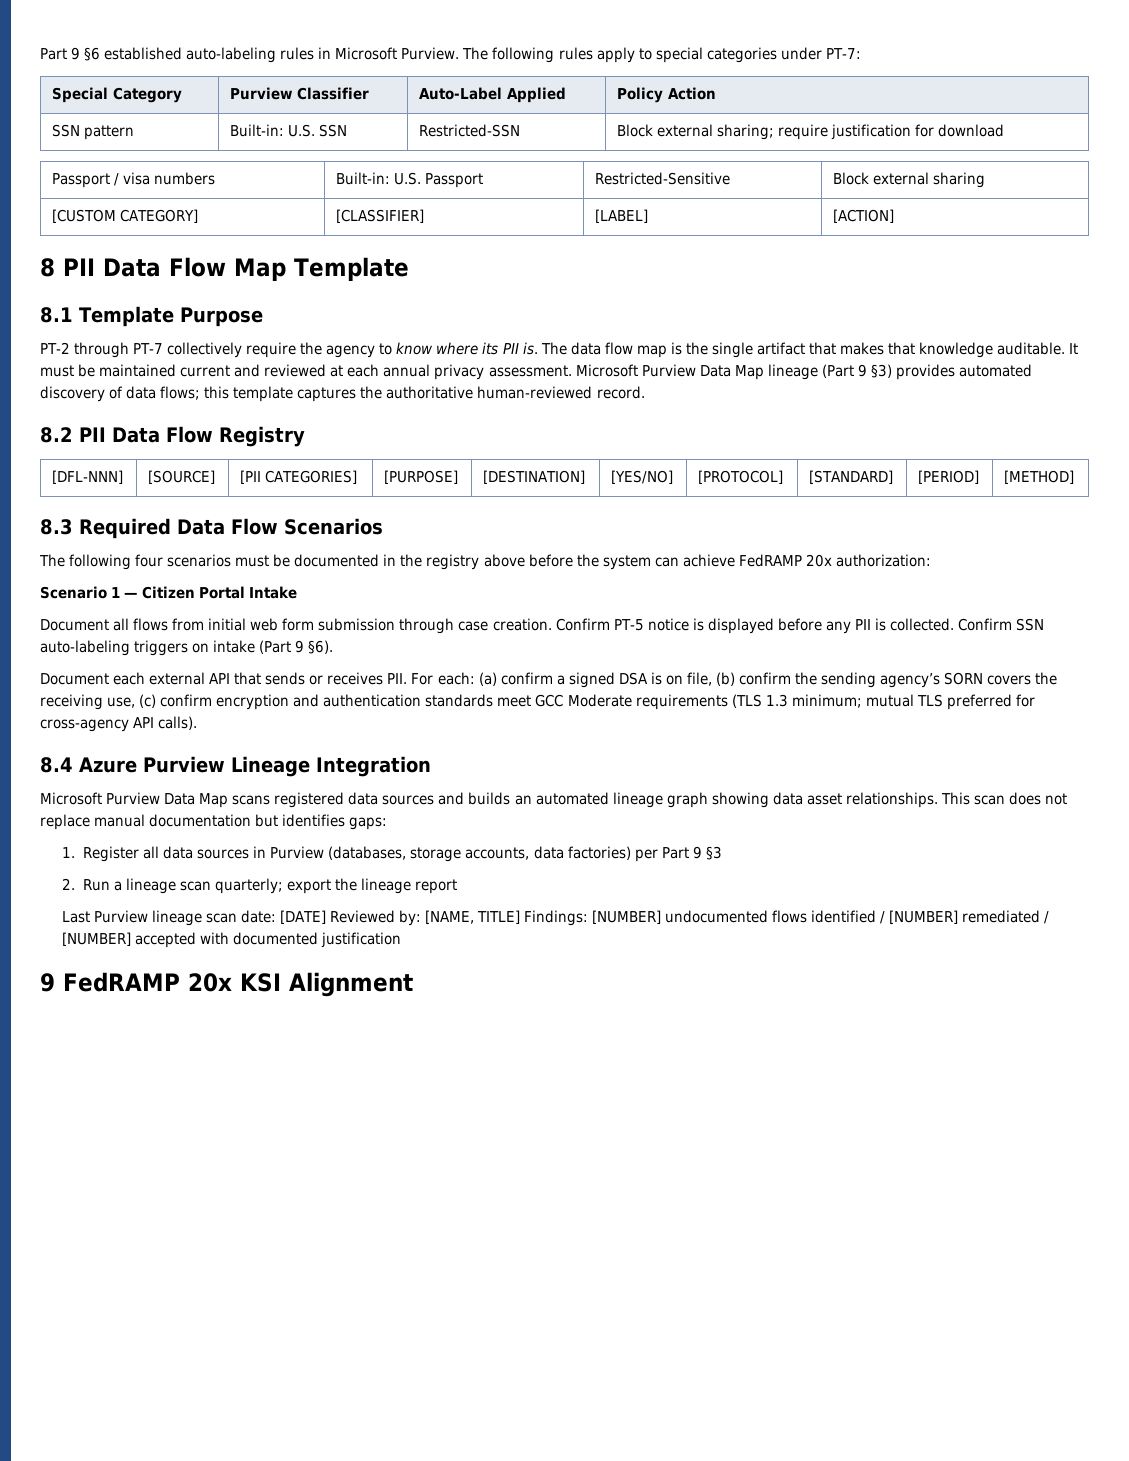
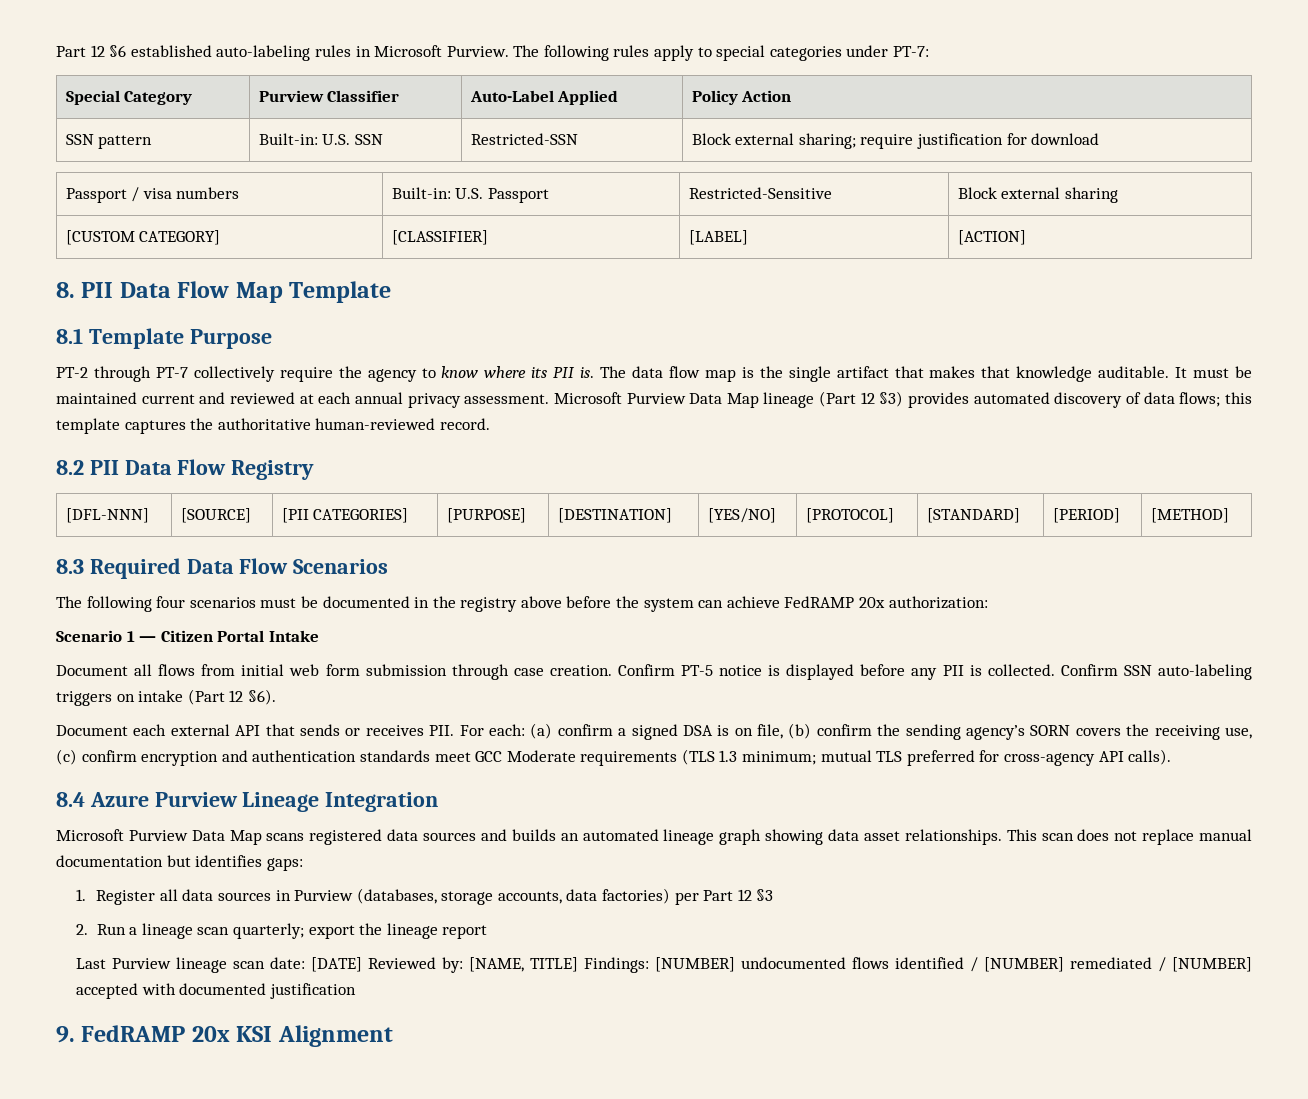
- Part 9 §6 established auto-labeling rules in Microsoft Purview.
+ Part 12 §6 established auto-labeling rules in Microsoft Purview.
- 8 PII Data Flow Map Template
+ 8. PII Data Flow Map Template
- Microsoft Purview Data Map lineage (Part 9 §3) provides automated discovery of data flows; this template captures the authoritative human-reviewed record.
+ Microsoft Purview Data Map lineage (Part 12 §3) provides automated discovery of data flows; this template captures the authoritative human-reviewed record.
- Confirm SSN auto-labeling triggers on intake (Part 9 §6).
+ Confirm SSN auto-labeling triggers on intake (Part 12 §6).
- 1. Register all data sources in Purview (databases, storage accounts, data factories) per Part 9 §3
+ 1. Register all data sources in Purview (databases, storage accounts, data factories) per Part 12 §3
- 9 FedRAMP 20x KSI Alignment
+ 9. FedRAMP 20x KSI Alignment

